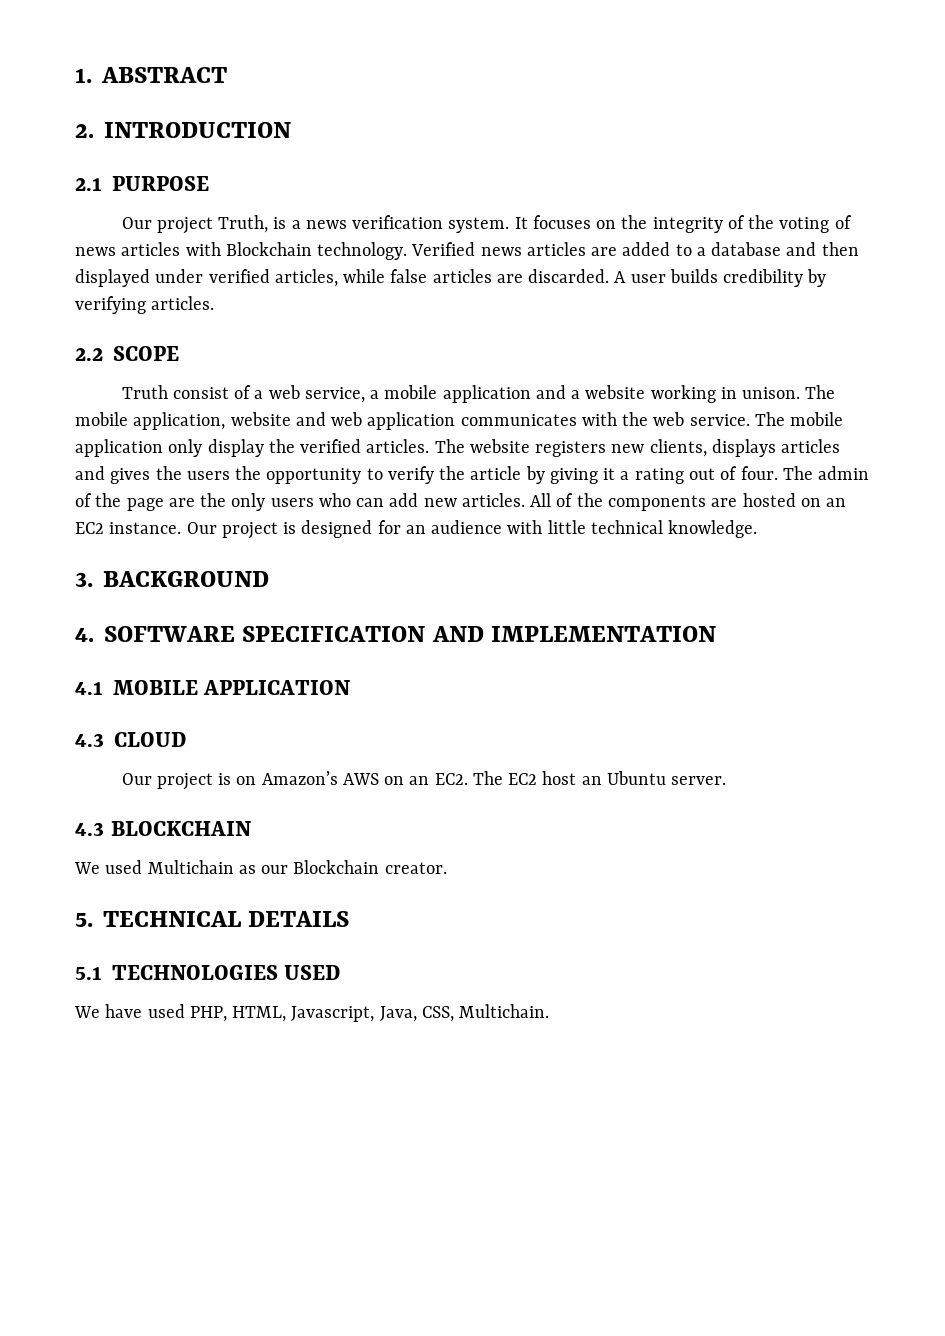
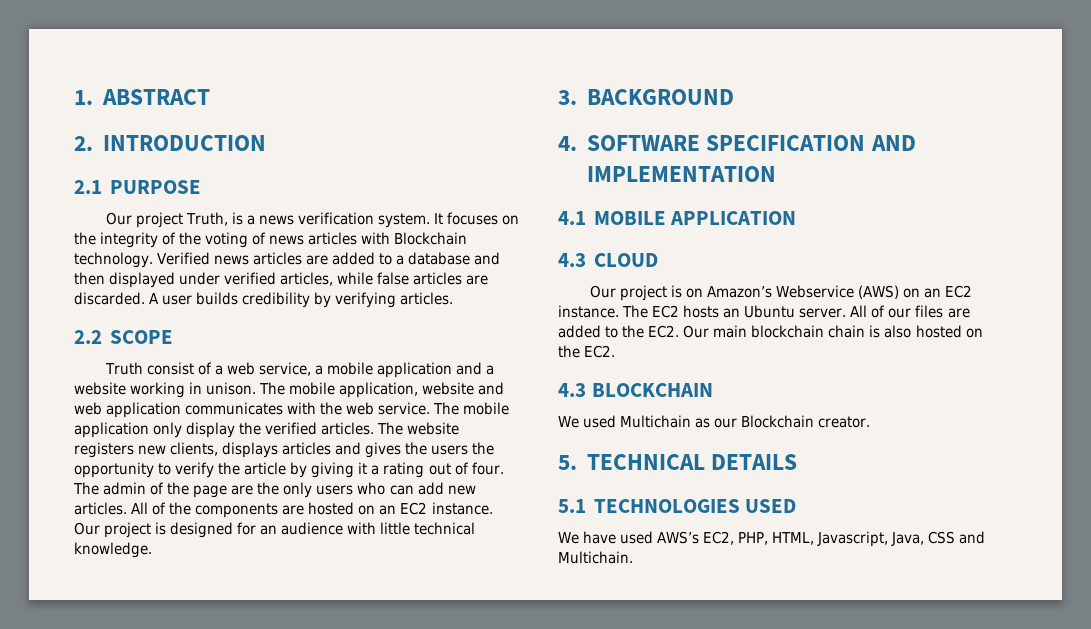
- Our project is on Amazon’s AWS on an EC2. The EC2 host an Ubuntu server.
+ Our project is on Amazon’s Webservice (AWS) on an EC2 instance. The EC2 hosts an Ubuntu server. All of our files are added to the EC2. Our main blockchain chain is also hosted on the EC2.
- We have used PHP, HTML, Javascript, Java, CSS, Multichain.
+ We have used AWS’s EC2, PHP, HTML, Javascript, Java, CSS and Multichain.

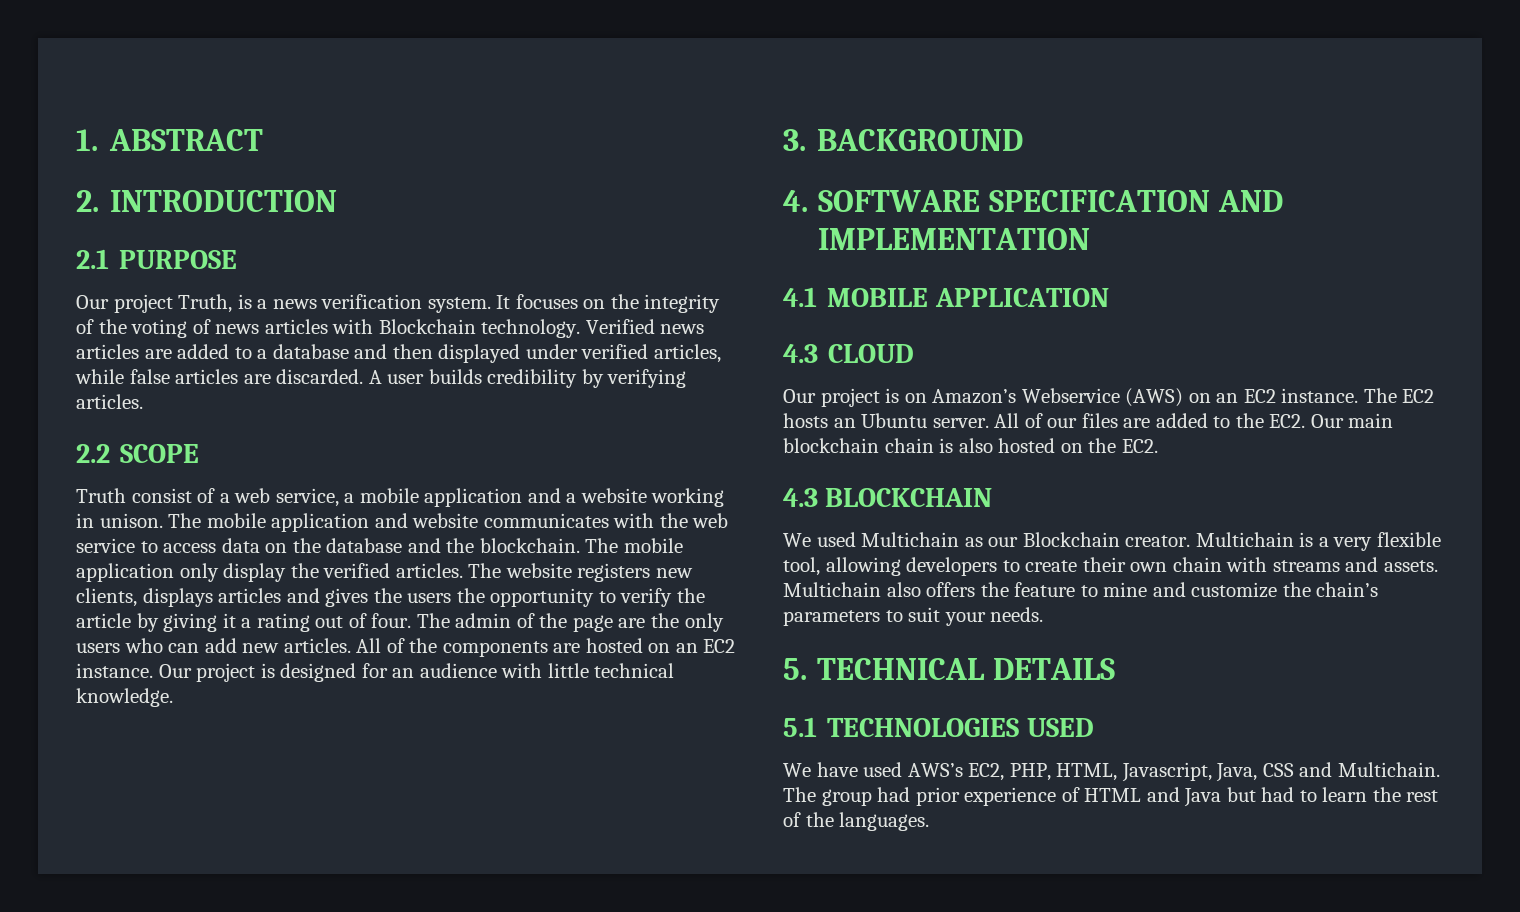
- The mobile application, website and web application communicates with the web service.
+ The mobile application and website communicates with the web service to access data on the database and the blockchain.
+ Multichain is a very flexible tool, allowing developers to create their own chain with streams and assets. Multichain also offers the feature to mine and customize the chain’s parameters to suit your needs.
+ The group had prior experience of HTML and Java but had to learn the rest of the languages.

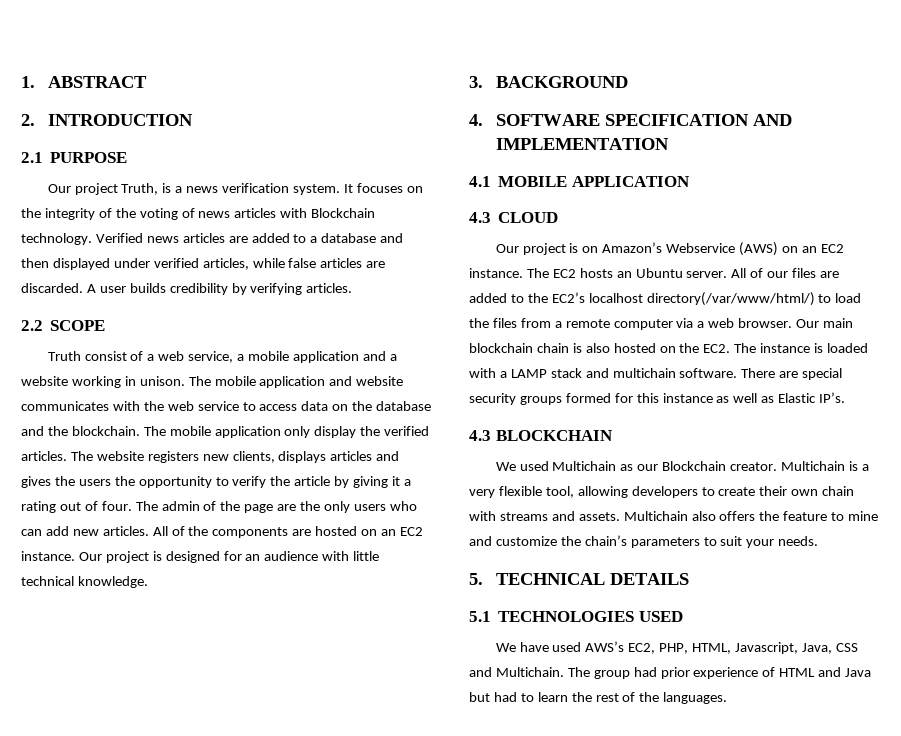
- All of our files are added to the EC2. Our main blockchain chain is also hosted on the EC2.
+ All of our files are added to the EC2’s localhost directory(/var/www/html/) to load the files from a remote computer via a web browser. Our main blockchain chain is also hosted on the EC2. The instance is loaded with a LAMP stack and multichain software. There are special security groups formed for this instance as well as Elastic IP’s.

